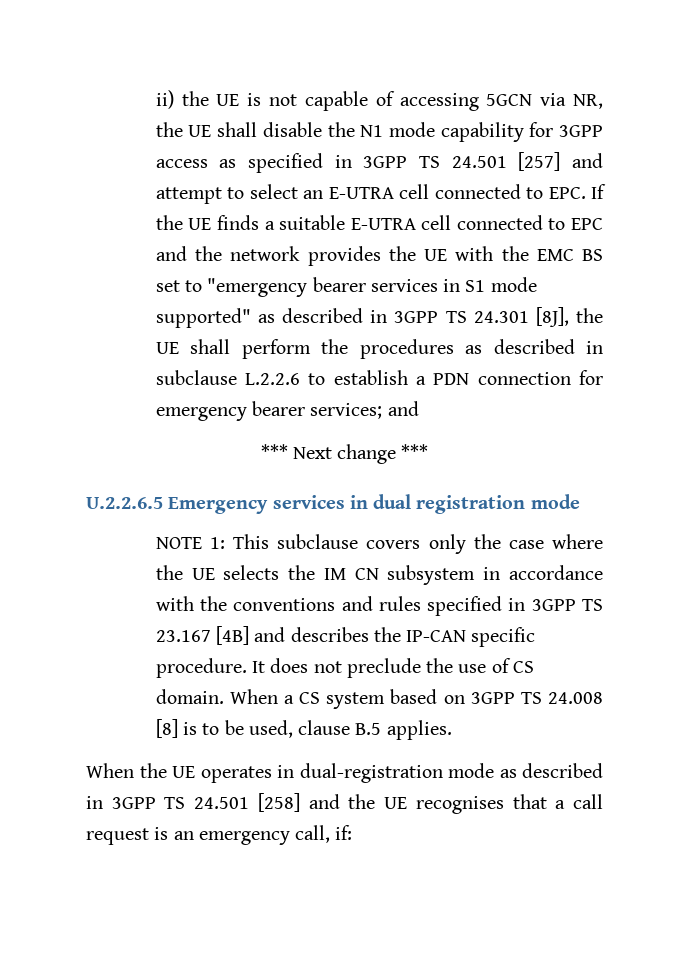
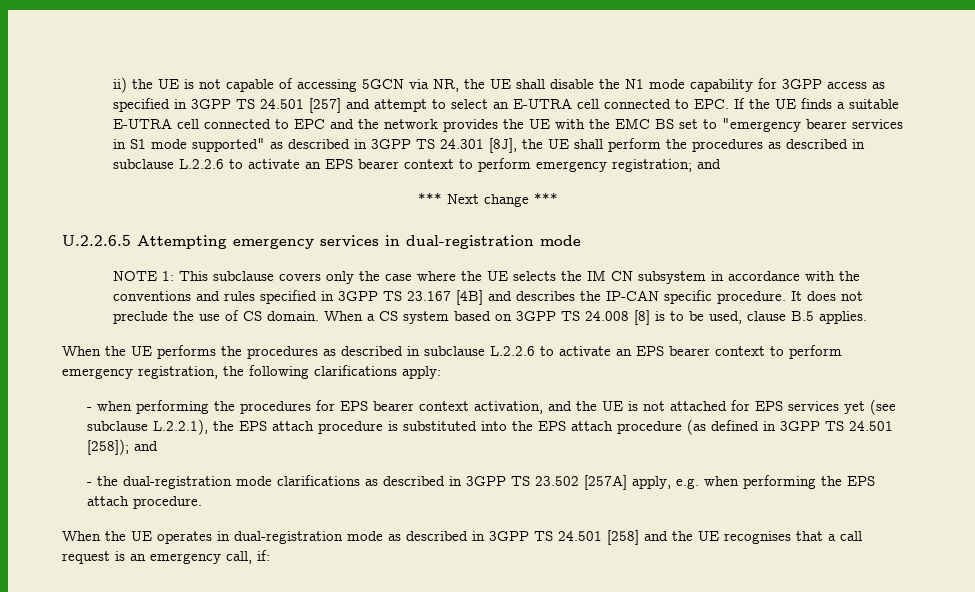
- ii) the UE is not capable of accessing 5GCN via NR, the UE shall disable the N1 mode capability for 3GPP access as specified in 3GPP TS 24.501 [257] and attempt to select an E-UTRA cell connected to EPC. If the UE finds a suitable E-UTRA cell connected to EPC and the network provides the UE with the EMC BS set to "emergency bearer services in S1 mode supported" as described in 3GPP TS 24.301 [8J], the UE shall perform the procedures as described in subclause L.2.2.6 to establish a PDN connection for emergency bearer services;
+ ii) the UE is not capable of accessing 5GCN via NR, the UE shall disable the N1 mode capability for 3GPP access as specified in 3GPP TS 24.501 [257] and attempt to select an E-UTRA cell connected to EPC. If the UE finds a suitable E-UTRA cell connected to EPC and the network provides the UE with the EMC BS set to "emergency bearer services in S1 mode supported" as described in 3GPP TS 24.301 [8J], the UE shall perform the procedures as described in subclause L.2.2.6 to activate an EPS bearer context to perform emergency registration;
- U.2.2.6.5 Emergency services in dual registration mode
+ U.2.2.6.5 Attempting emergency services in dual-registration mode
+ When the UE performs the procedures as described in subclause L.2.2.6 to activate an EPS bearer context to perform emergency registration, the following clarifications apply:
+ - when performing the procedures for EPS bearer context activation, and the UE is not attached for EPS services yet (see subclause L.2.2.1), the EPS attach procedure is substituted into the EPS attach procedure (as defined in 3GPP TS 24.501 [258]); and
+ - the dual-registration mode clarifications as described in 3GPP TS 23.502 [257A] apply, e.g. when performing the EPS attach procedure.

